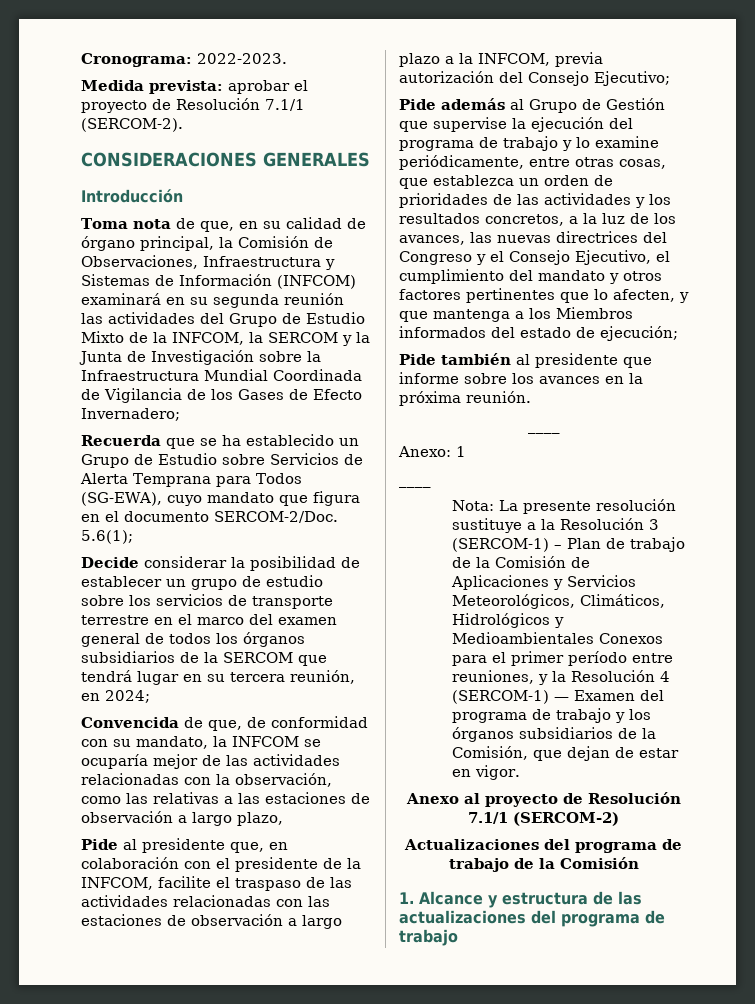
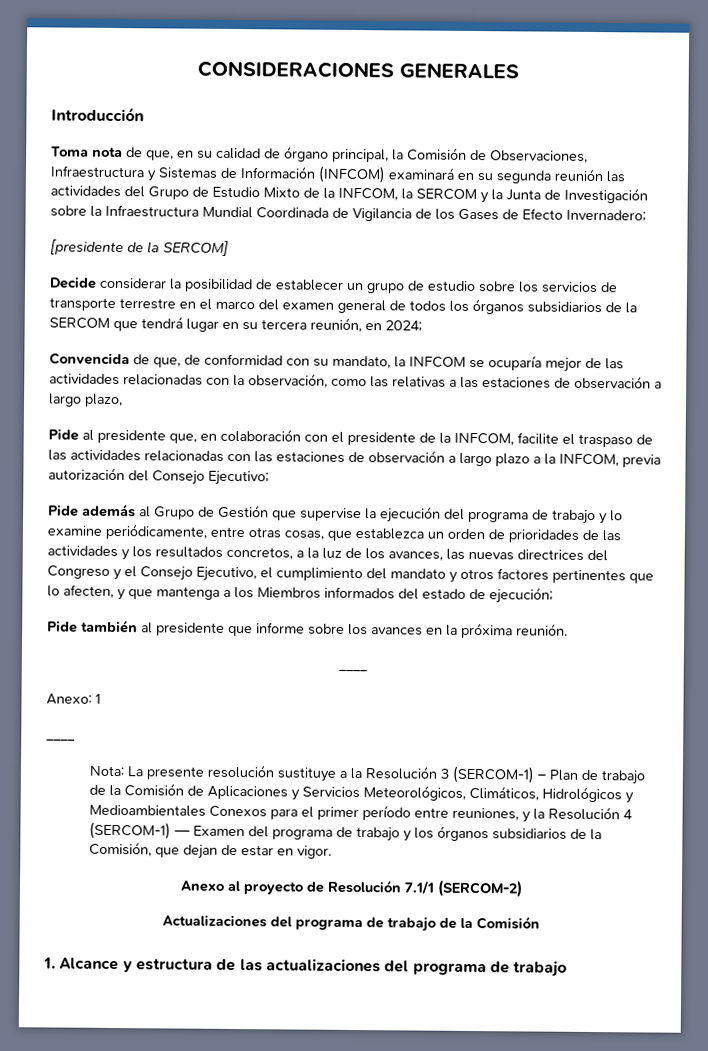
- Cronograma: 2022-2023.
- Medida prevista: aprobar el proyecto de Resolución 7.1/1 (SERCOM-2).
- Recuerda que se ha establecido un Grupo de Estudio sobre Servicios de Alerta Temprana para Todos (SG-EWA), cuyo mandato que figura en el documento SERCOM-2/Doc. 5.6(1);
+ [presidente de la SERCOM]

